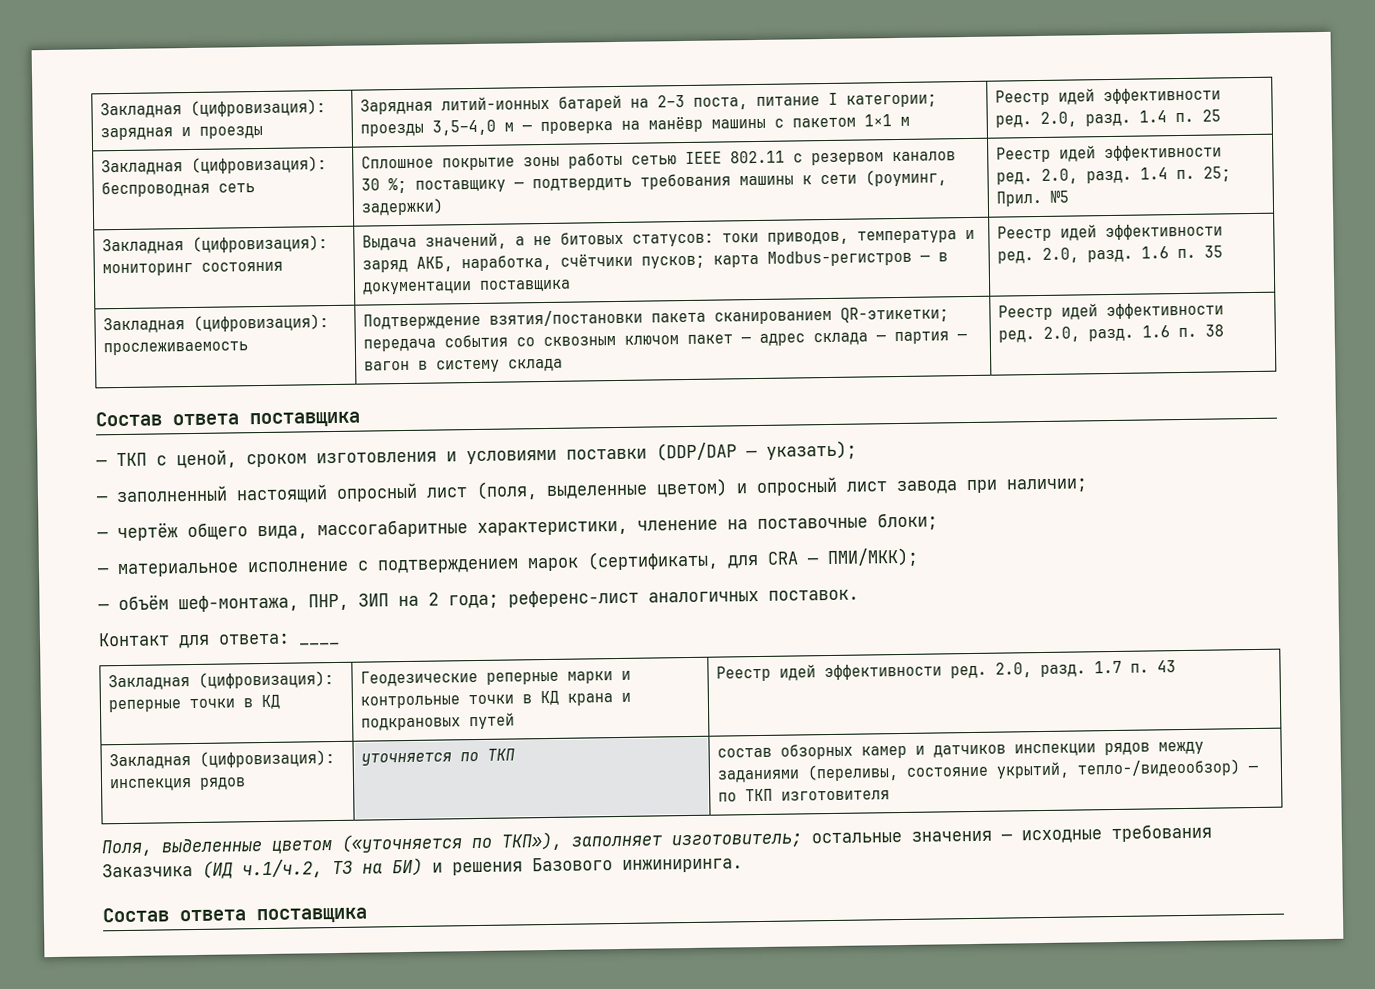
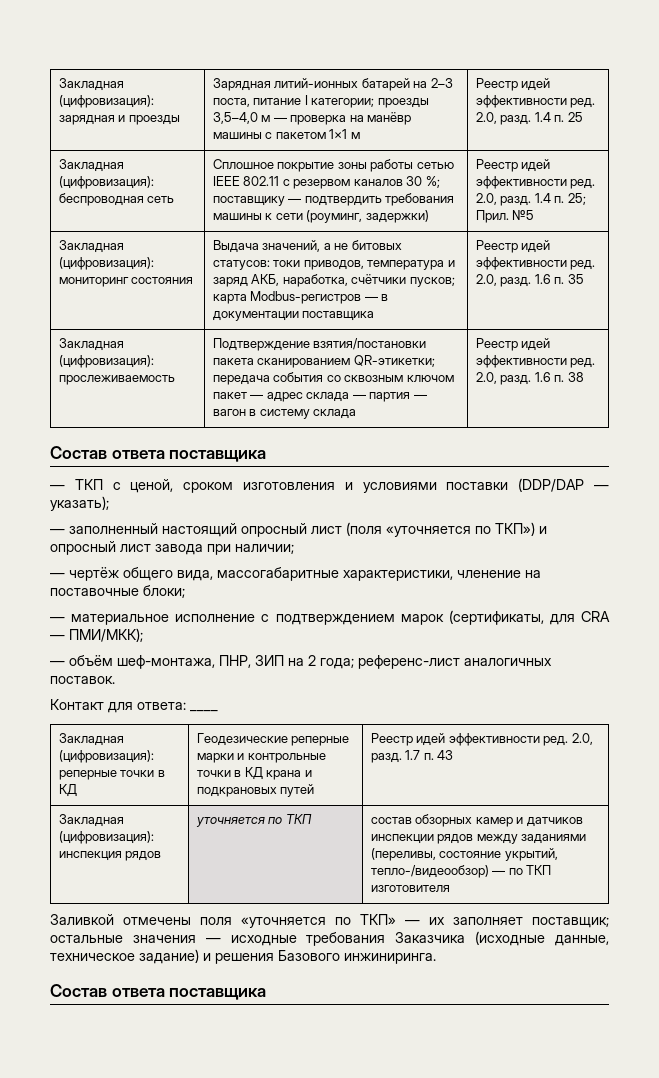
- — заполненный настоящий опросный лист (поля, выделенные цветом) и опросный лист завода при наличии;
+ — заполненный настоящий опросный лист (поля «уточняется по ТКП») и опросный лист завода при наличии;
- Поля, выделенные цветом («уточняется по ТКП»), заполняет изготовитель; остальные значения — исходные требования Заказчика (ИД ч.1/ч.2, ТЗ на БИ) и решения Базового инжиниринга.
+ Заливкой отмечены поля «уточняется по ТКП» — их заполняет поставщик; остальные значения — исходные требования Заказчика (исходные данные, техническое задание) и решения Базового инжиниринга.

